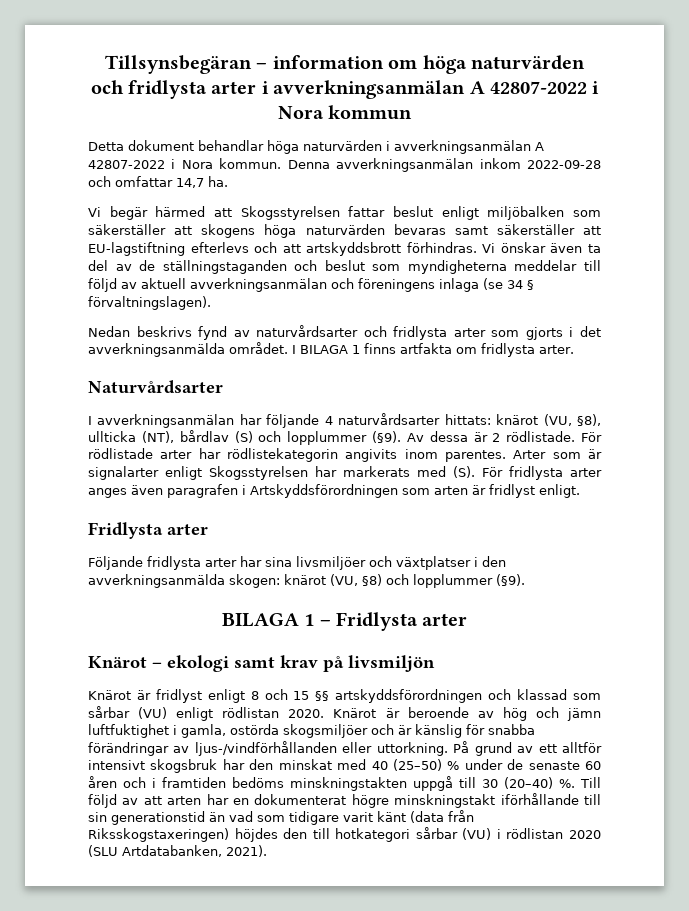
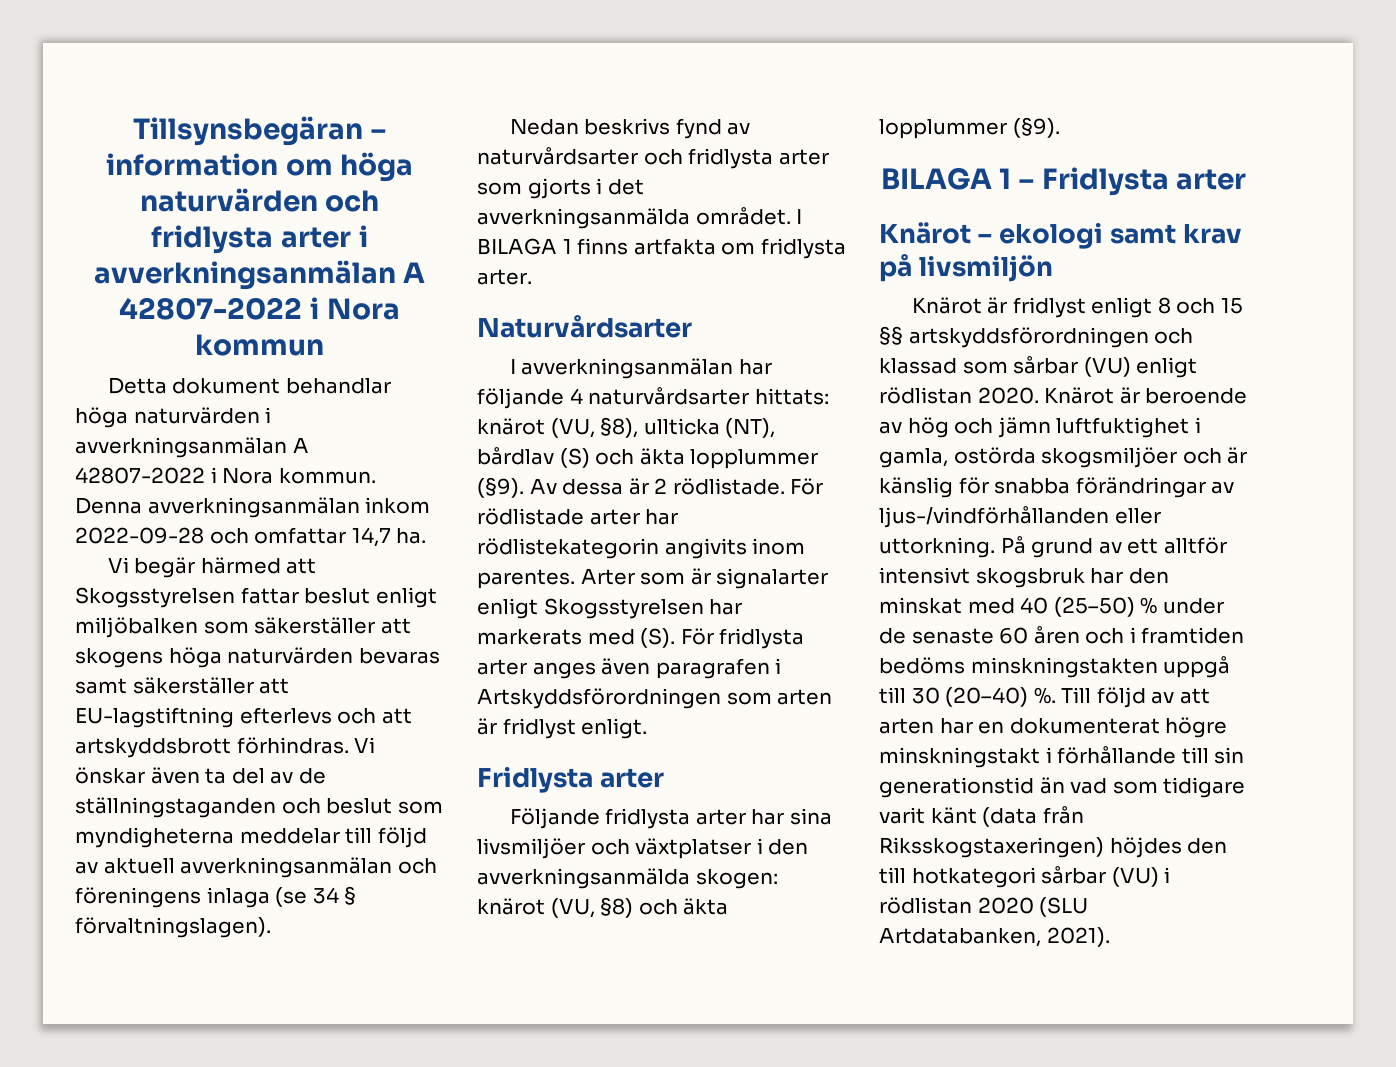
- I avverkningsanmälan har följande 4 naturvårdsarter hittats: knärot (VU, §8), ullticka (NT), bårdlav (S) och lopplummer (§9).
+ I avverkningsanmälan har följande 4 naturvårdsarter hittats: knärot (VU, §8), ullticka (NT), bårdlav (S) och äkta lopplummer (§9).
- Följande fridlysta arter har sina livsmiljöer och växtplatser i den avverkningsanmälda skogen: knärot (VU, §8) och lopplummer (§9).
+ Följande fridlysta arter har sina livsmiljöer och växtplatser i den avverkningsanmälda skogen: knärot (VU, §8) och äkta lopplummer (§9).
- Till följd av att arten har en dokumenterat högre minskningstakt iförhållande till sin generationstid än vad som tidigare varit känt (data från Riksskogstaxeringen) höjdes den till hotkategori sårbar (VU) i rödlistan 2020 (SLU Artdatabanken, 2021).
+ Till följd av att arten har en dokumenterat högre minskningstakt i förhållande till sin generationstid än vad som tidigare varit känt (data från Riksskogstaxeringen) höjdes den till hotkategori sårbar (VU) i rödlistan 2020 (SLU Artdatabanken, 2021).

